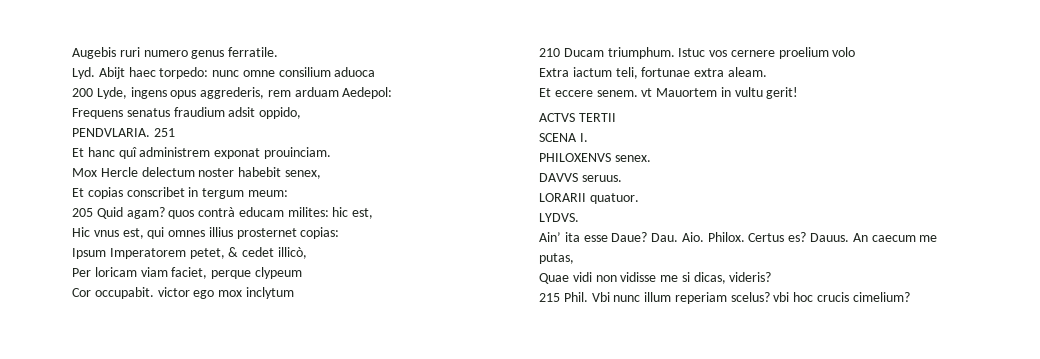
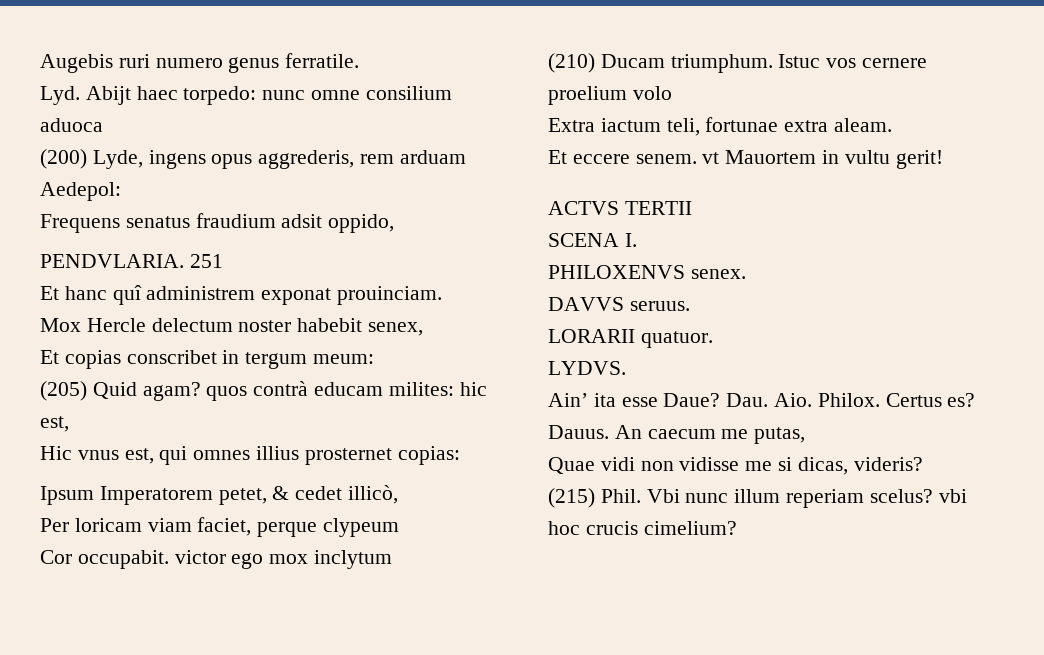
- 200 Lyde, ingens opus aggrederis, rem arduam Aedepol:
+ (200) Lyde, ingens opus aggrederis, rem arduam Aedepol:
- 205 Quid agam? quos contrà educam milites: hic est,
+ (205) Quid agam? quos contrà educam milites: hic est,
- 210 Ducam triumphum.
+ (210) Ducam triumphum.
- 215 Phil.
+ (215) Phil.

